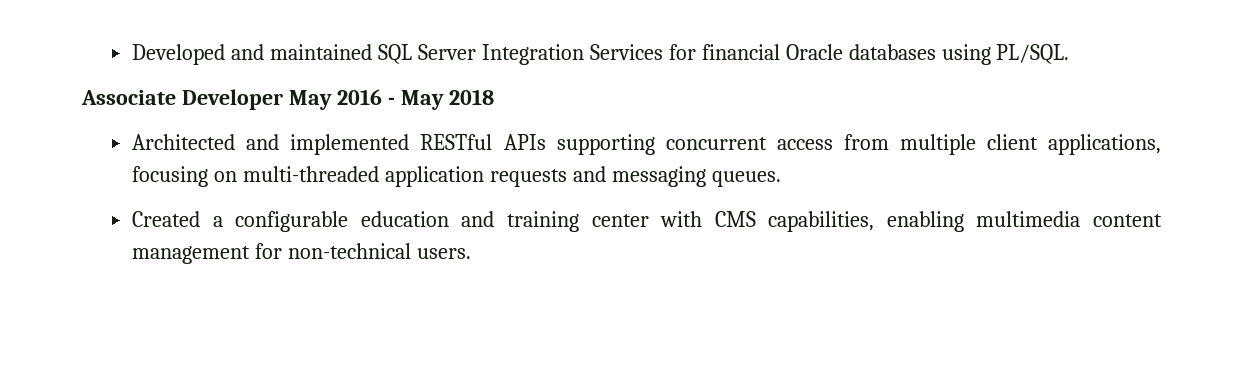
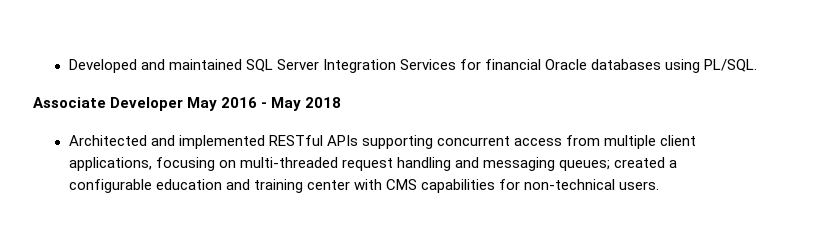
- Architected and implemented RESTful APIs supporting concurrent access from multiple client applications, focusing on multi-threaded application requests and messaging queues.
- Created a configurable education and training center with CMS capabilities, enabling multimedia content management for non-technical users.
+ Architected and implemented RESTful APIs supporting concurrent access from multiple client applications, focusing on multi-threaded request handling and messaging queues; created a configurable education and training center with CMS capabilities for non-technical users.

